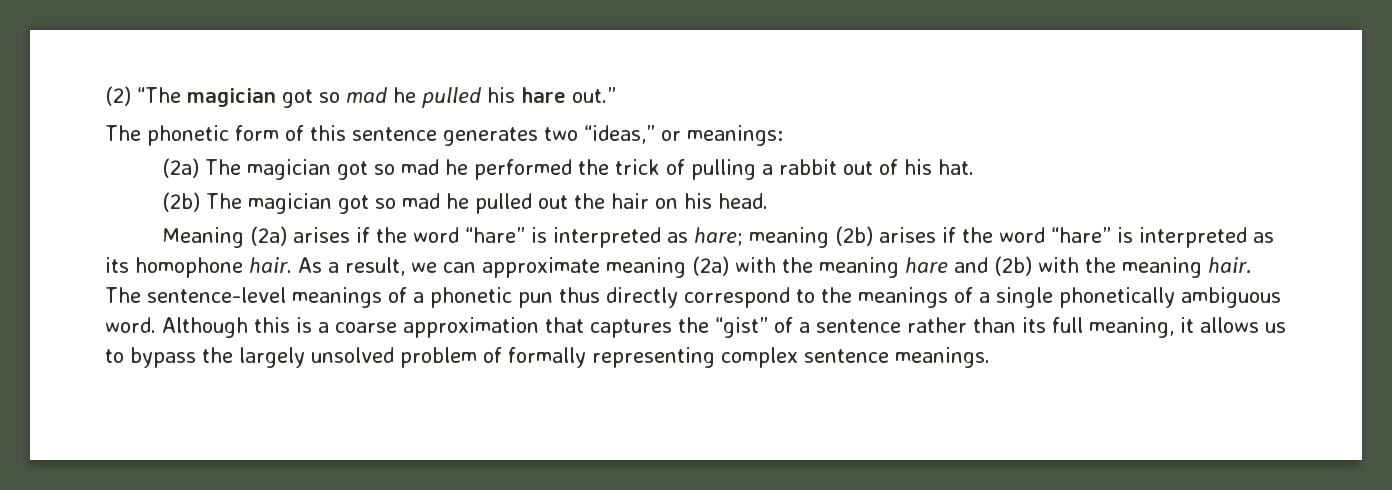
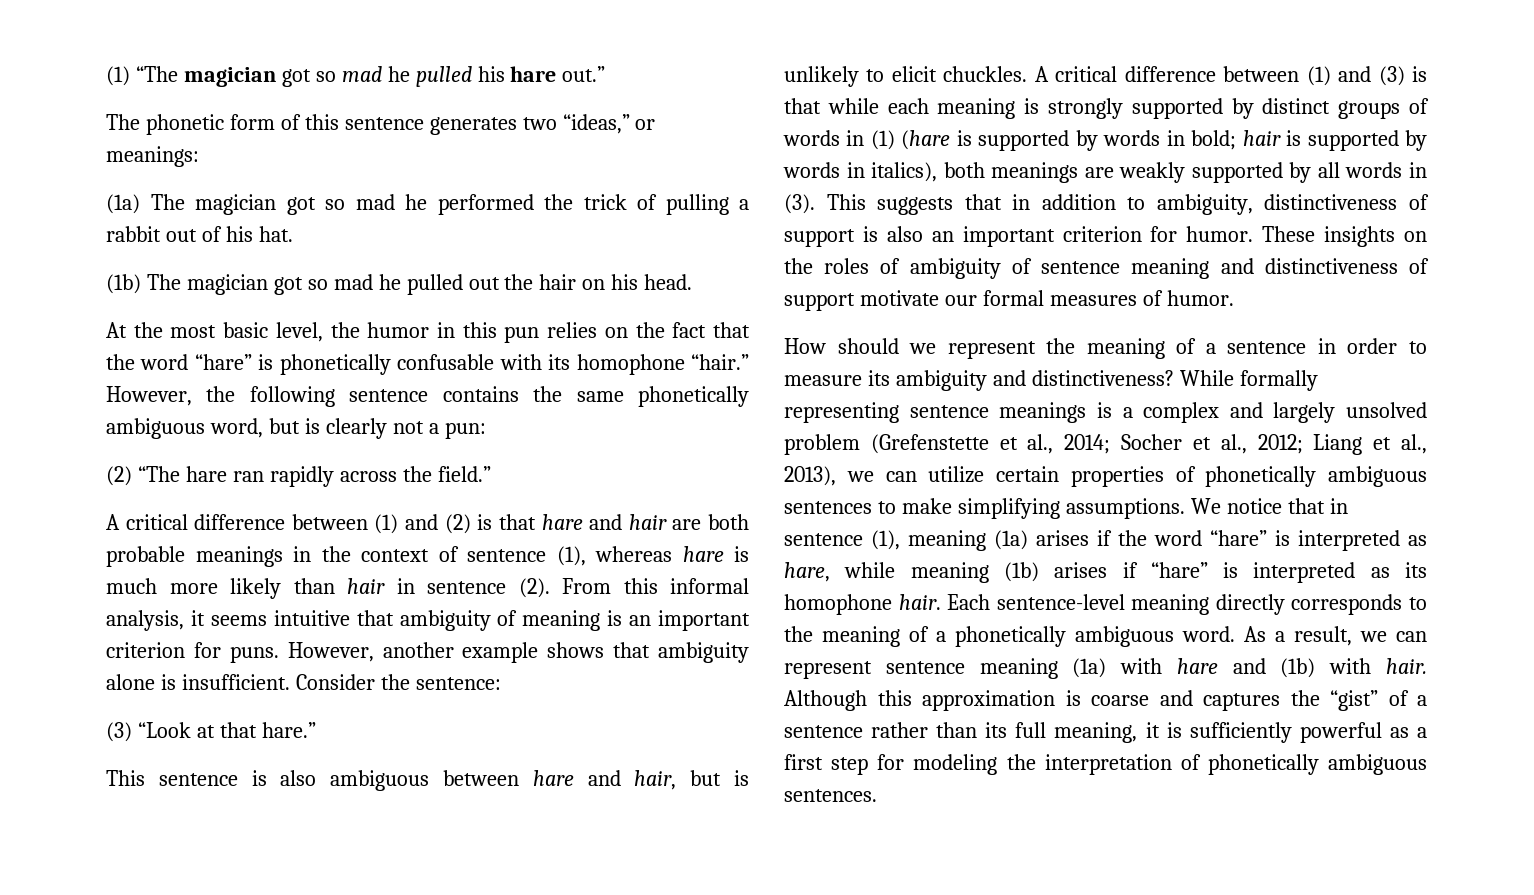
- (2) “The magician got so mad he pulled his hare out.”
+ (1) “The magician got so mad he pulled his hare out.”
- (2a) The magician got so mad he performed the trick of pulling a rabbit out of his hat.
+ (1a) The magician got so mad he performed the trick of pulling a rabbit out of his hat.
- (2b) The magician got so mad he pulled out the hair on his head.
+ (1b) The magician got so mad he pulled out the hair on his head.
- Meaning (2a) arises if the word “hare” is interpreted as hare; meaning (2b) arises if the word “hare” is interpreted as its homophone hair.
+ At the most basic level, the humor in this pun relies on the fact that the word “hare” is phonetically confusable with its homophone “hair.” However, the following sentence contains the same phonetically ambiguous word, but is clearly not a pun:
+ (2) “The hare ran rapidly across the field.”
+ A critical difference between (1) and (2) is that hare and hair are both probable meanings in the context of sentence (1), whereas hare is much more likely than hair in sentence (2). From this informal analysis, it seems intuitive that ambiguity of meaning is an important criterion for puns. However, another example shows that ambiguity alone is insufficient. Consider the sentence:
+ (3) “Look at that hare.”
+ This sentence is also ambiguous between hare and hair, but is unlikely to elicit chuckles. A critical difference between (1) and (3) is that while each meaning is strongly supported by distinct groups of words in (1) (hare is supported by words in bold; hair is supported by words in italics), both meanings are weakly supported by all words in (3). This suggests that in addition to ambiguity, distinctiveness of support is also an important criterion for humor. These insights on the roles of ambiguity of sentence meaning and distinctiveness of support motivate our formal measures of humor.
+ How should we represent the meaning of a sentence in order to measure its ambiguity and distinctiveness? While formally representing sentence meanings is a complex and largely unsolved problem (Grefenstette et al., 2014; Socher et al., 2012; Liang et al., 2013), we can utilize certain properties of phonetically ambiguous sentences to make simplifying assumptions. We notice that in sentence (1), meaning (1a) arises if the word “hare” is interpreted as hare, while meaning (1b) arises if “hare” is interpreted as its homophone hair.
+ Each sentence-level meaning directly corresponds to the meaning of a phonetically ambiguous word.
- As a result, we can approximate meaning (2a) with the meaning hare and (2b) with the meaning hair. The sentence-level meanings of a phonetic pun thus directly correspond to the meanings of a single phonetically ambiguous word. Although this is a coarse approximation that captures the “gist” of a sentence rather than its full meaning, it allows us to bypass the largely unsolved problem of formally representing complex sentence meanings.
+ As a result, we can represent sentence meaning (1a) with hare and (1b) with hair. Although this approximation is coarse and captures the “gist” of a sentence rather than its full meaning, it is sufficiently powerful as a first step for modeling the interpretation of phonetically ambiguous sentences.

